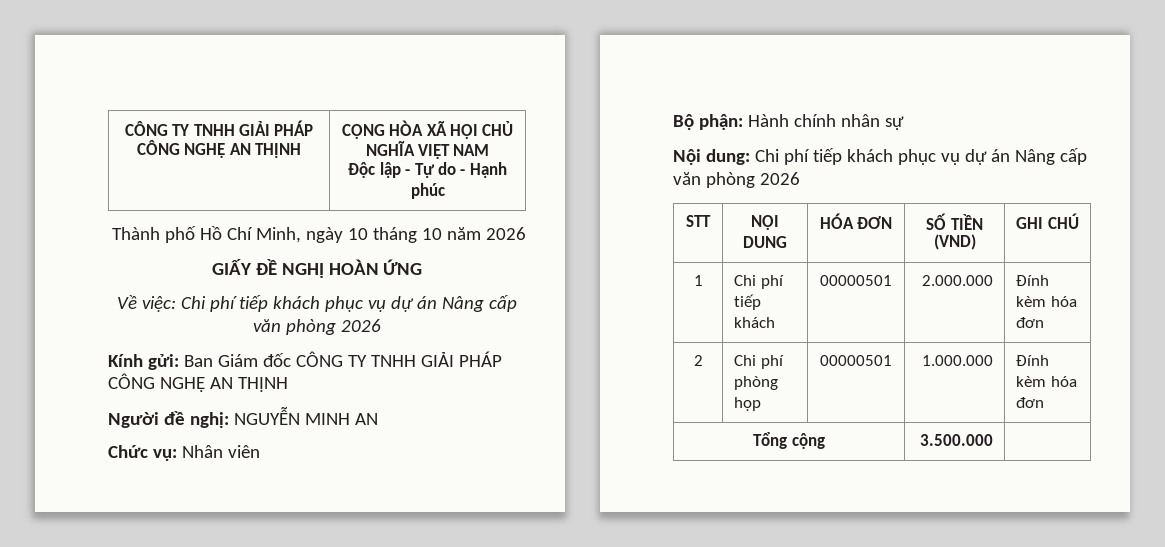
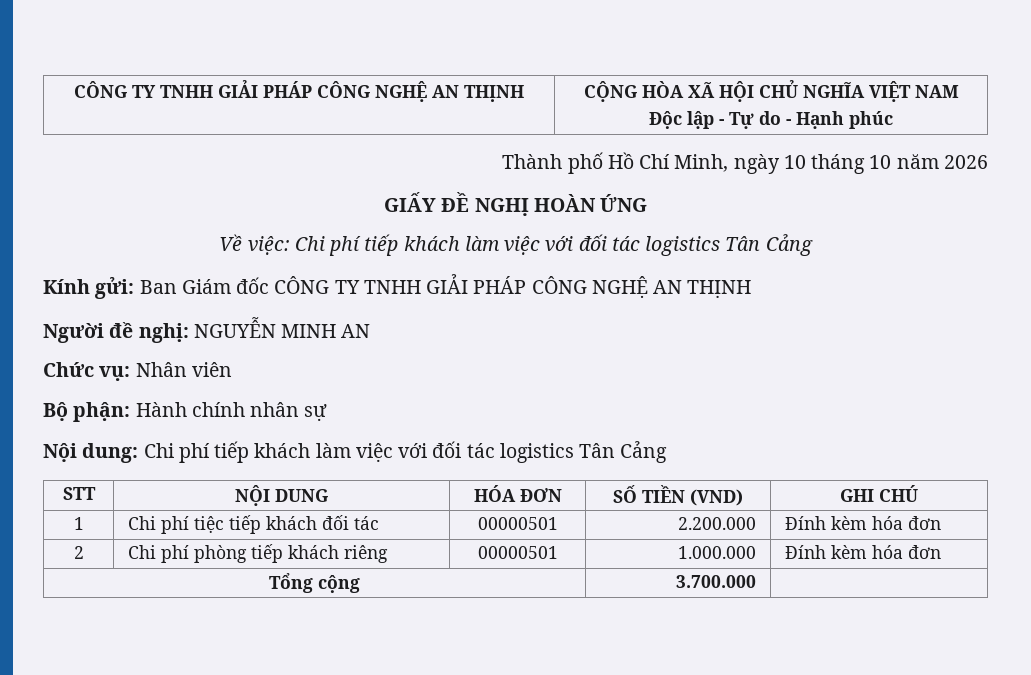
- Về việc: Chi phí tiếp khách phục vụ dự án Nâng cấp văn phòng 2026
+ Về việc: Chi phí tiếp khách làm việc với đối tác logistics Tân Cảng
- Nội dung: Chi phí tiếp khách phục vụ dự án Nâng cấp văn phòng 2026
+ Nội dung: Chi phí tiếp khách làm việc với đối tác logistics Tân Cảng
- 1 | Chi phí tiếp khách | 00000501 | 2.000.000 | Đính kèm hóa đơn
+ 1 | Chi phí tiệc tiếp khách đối tác | 00000501 | 2.200.000 | Đính kèm hóa đơn
- 2 | Chi phí phòng họp | 00000501 | 1.000.000 | Đính kèm hóa đơn
+ 2 | Chi phí phòng tiếp khách riêng | 00000501 | 1.000.000 | Đính kèm hóa đơn
- Tổng cộng | 3.500.000 |
+ Tổng cộng | 3.700.000 |

